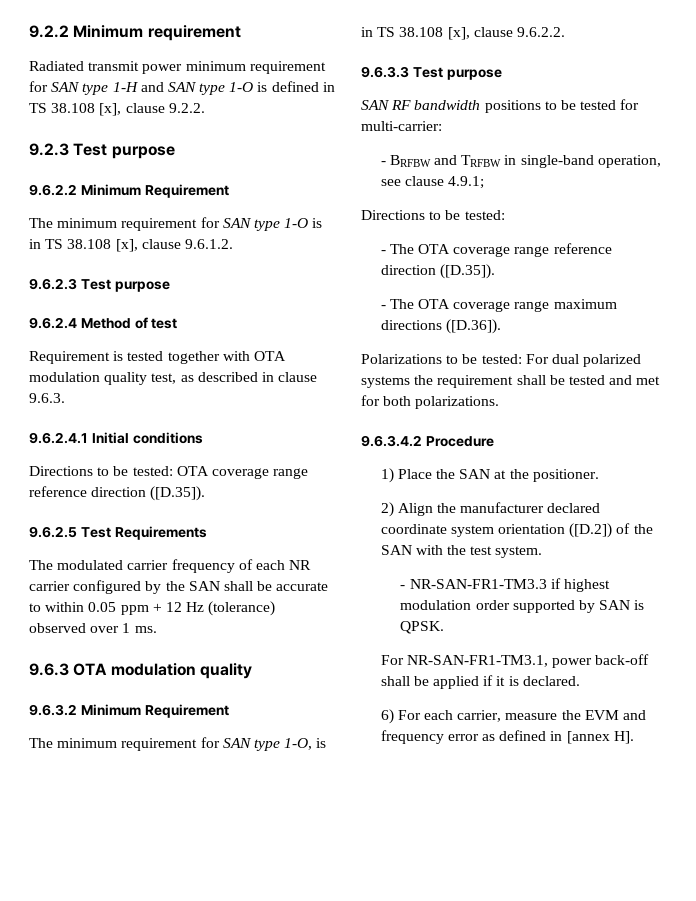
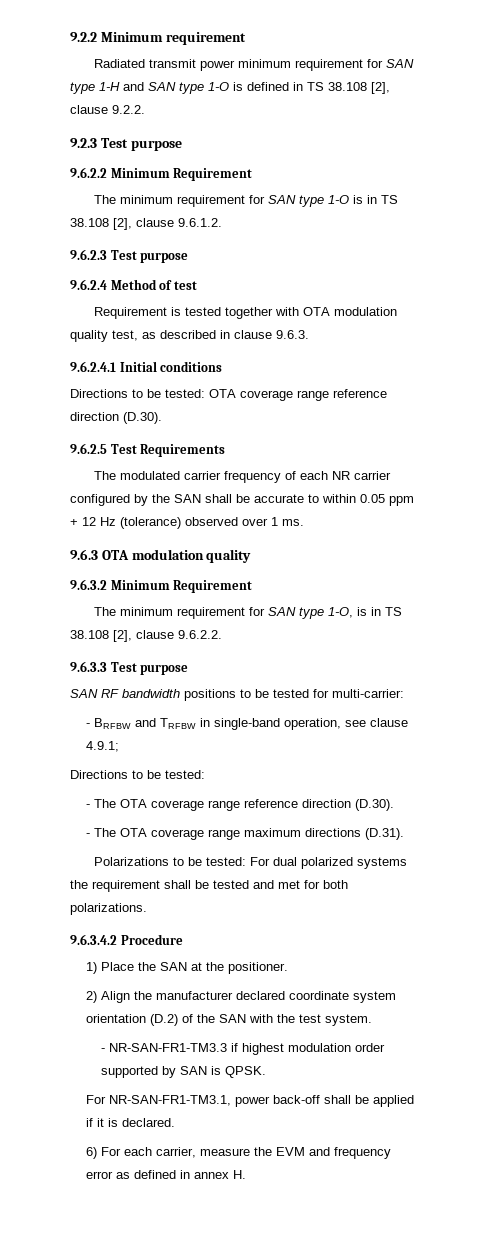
- Radiated transmit power minimum requirement for SAN type 1-H and SAN type 1-O is defined in TS 38.108 [x], clause 9.2.2.
+ Radiated transmit power minimum requirement for SAN type 1-H and SAN type 1-O is defined in TS 38.108 [2], clause 9.2.2.
- The minimum requirement for SAN type 1-O is in TS 38.108 [x], clause 9.6.1.2.
+ The minimum requirement for SAN type 1-O is in TS 38.108 [2], clause 9.6.1.2.
- Directions to be tested: OTA coverage range reference direction ([D.35]).
+ Directions to be tested: OTA coverage range reference direction (D.30).
- The minimum requirement for SAN type 1-O, is in TS 38.108 [x], clause 9.6.2.2.
+ The minimum requirement for SAN type 1-O, is in TS 38.108 [2], clause 9.6.2.2.
- - The OTA coverage range reference direction ([D.35]).
+ - The OTA coverage range reference direction (D.30).
- - The OTA coverage range maximum directions ([D.36]).
+ - The OTA coverage range maximum directions (D.31).
- 2) Align the manufacturer declared coordinate system orientation ([D.2]) of the SAN with the test system.
+ 2) Align the manufacturer declared coordinate system orientation (D.2) of the SAN with the test system.
- 6) For each carrier, measure the EVM and frequency error as defined in [annex H].
+ 6) For each carrier, measure the EVM and frequency error as defined in annex H.

